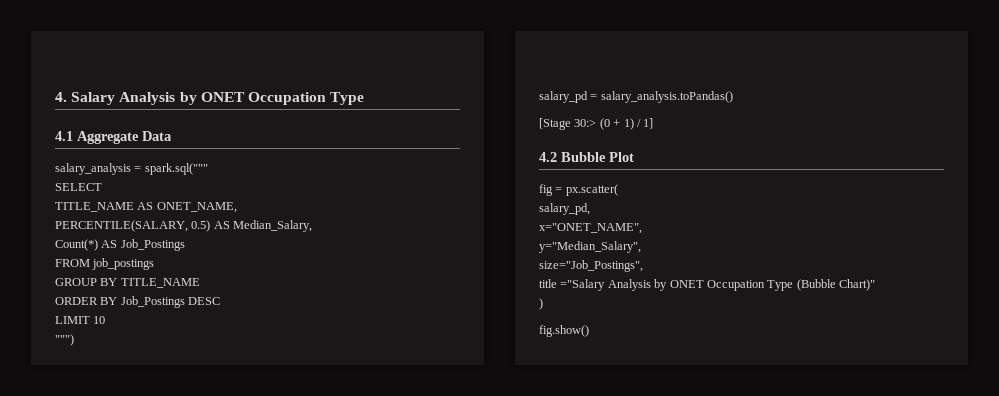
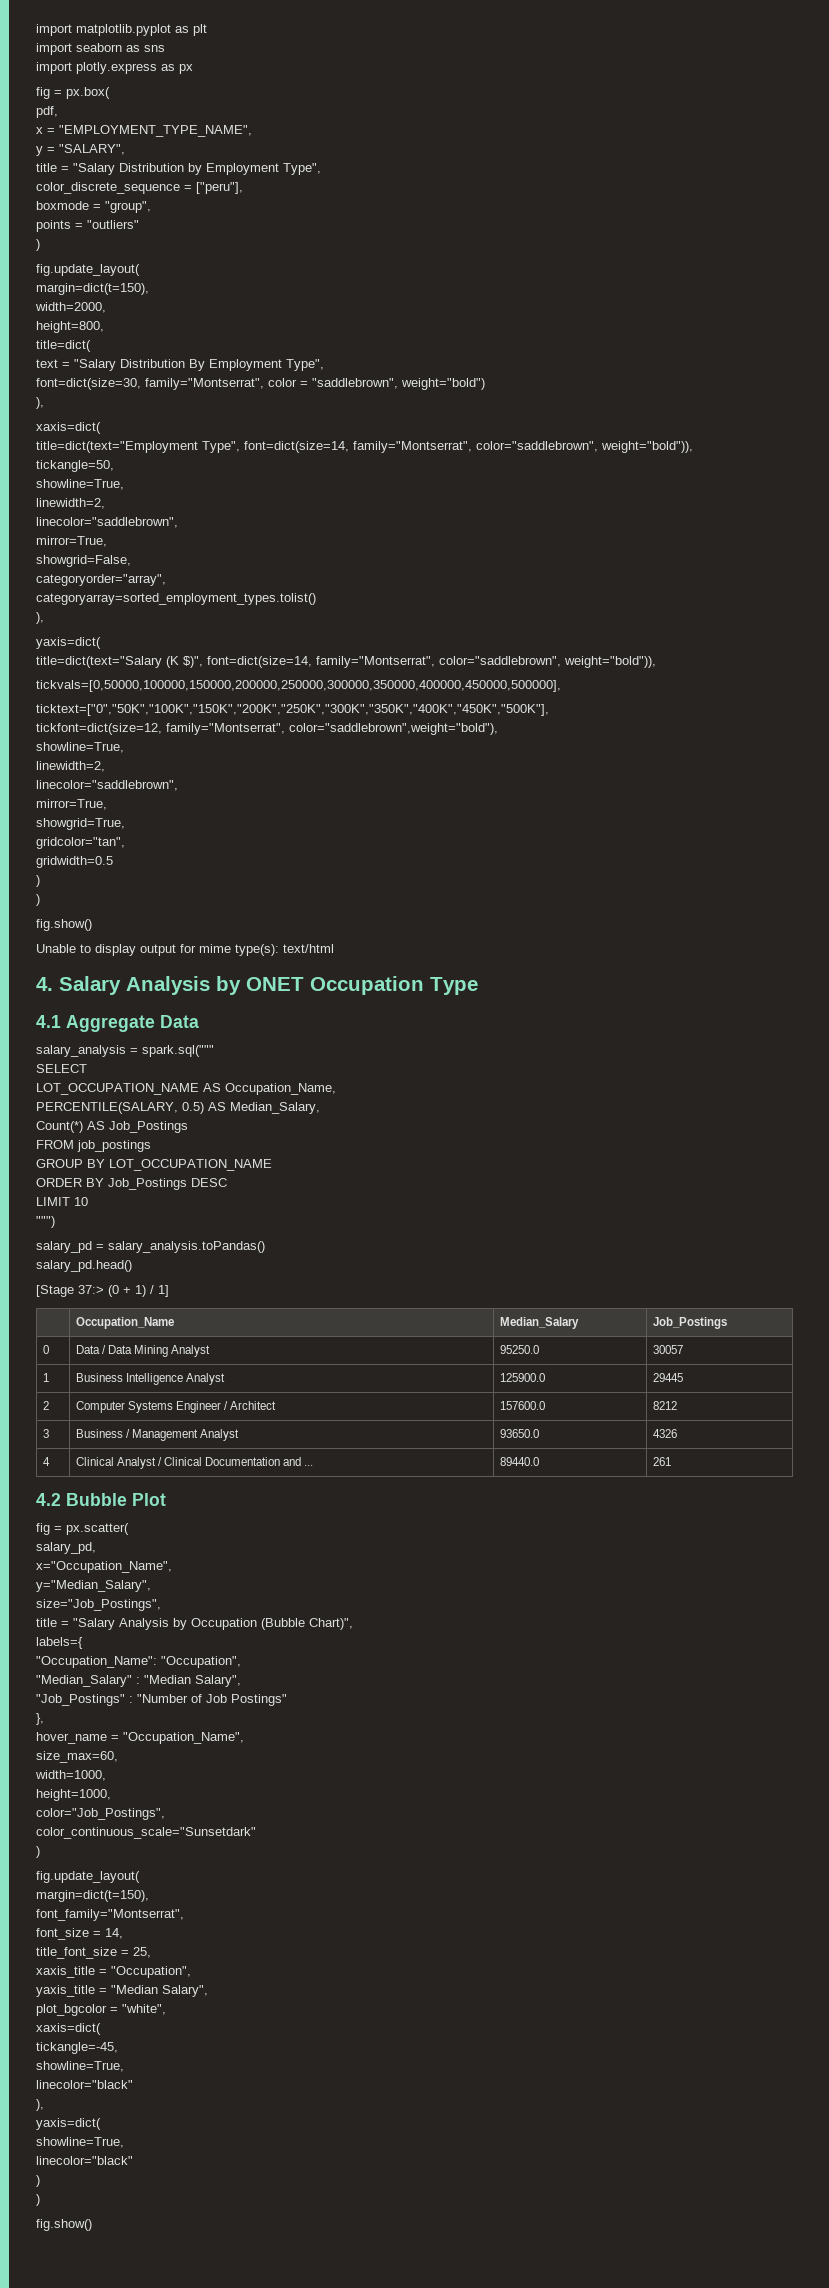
+ import matplotlib.pyplot as plt
+ import seaborn as sns
+ import plotly.express as px
+ fig = px.box(
+ pdf,
+ x = "EMPLOYMENT_TYPE_NAME",
+ y = "SALARY",
+ title = "Salary Distribution by Employment Type",
+ color_discrete_sequence = ["peru"],
+ boxmode = "group",
+ points = "outliers"
+ )
+ fig.update_layout(
+ margin=dict(t=150),
+ width=2000,
+ height=800,
+ title=dict(
+ text = "Salary Distribution By Employment Type",
+ font=dict(size=30, family="Montserrat", color = "saddlebrown", weight="bold")
+ ),
+ xaxis=dict(
+ title=dict(text="Employment Type", font=dict(size=14, family="Montserrat", color="saddlebrown", weight="bold")),
+ tickangle=50,
+ showline=True,
+ linewidth=2,
+ linecolor="saddlebrown",
+ mirror=True,
+ showgrid=False,
+ categoryorder="array",
+ categoryarray=sorted_employment_types.tolist()
+ ),
+ yaxis=dict(
+ title=dict(text="Salary (K $)", font=dict(size=14, family="Montserrat", color="saddlebrown", weight="bold")),
+ tickvals=[0,50000,100000,150000,200000,250000,300000,350000,400000,450000,500000],
+ ticktext=["0","50K","100K","150K","200K","250K","300K","350K","400K","450K","500K"],
+ tickfont=dict(size=12, family="Montserrat", color="saddlebrown",weight="bold"),
+ showline=True,
+ linewidth=2,
+ linecolor="saddlebrown",
+ mirror=True,
+ showgrid=True,
+ gridcolor="tan",
+ gridwidth=0.5
+ )
+ )
+ fig.show()
+ Unable to display output for mime type(s): text/html
- TITLE_NAME AS ONET_NAME,
+ LOT_OCCUPATION_NAME AS Occupation_Name,
- GROUP BY TITLE_NAME
+ GROUP BY LOT_OCCUPATION_NAME
+ salary_pd.head()
- [Stage 30:> (0 + 1) / 1]
+ [Stage 37:> (0 + 1) / 1]
+ | Occupation_Name | Median_Salary | Job_Postings
+ 0 | Data / Data Mining Analyst | 95250.0 | 30057
+ 1 | Business Intelligence Analyst | 125900.0 | 29445
+ 2 | Computer Systems Engineer / Architect | 157600.0 | 8212
+ 3 | Business / Management Analyst | 93650.0 | 4326
+ 4 | Clinical Analyst / Clinical Documentation and ... | 89440.0 | 261
- x="ONET_NAME",
+ x="Occupation_Name",
- title ="Salary Analysis by ONET Occupation Type (Bubble Chart)"
+ title = "Salary Analysis by Occupation (Bubble Chart)",
+ labels={
+ "Occupation_Name": "Occupation",
+ "Median_Salary" : "Median Salary",
+ "Job_Postings" : "Number of Job Postings"
+ },
+ hover_name = "Occupation_Name",
+ size_max=60,
+ width=1000,
+ height=1000,
+ color="Job_Postings",
+ color_continuous_scale="Sunsetdark"
+ )
+ fig.update_layout(
+ margin=dict(t=150),
+ font_family="Montserrat",
+ font_size = 14,
+ title_font_size = 25,
+ xaxis_title = "Occupation",
+ yaxis_title = "Median Salary",
+ plot_bgcolor = "white",
+ xaxis=dict(
+ tickangle=-45,
+ showline=True,
+ linecolor="black"
+ ),
+ yaxis=dict(
+ showline=True,
+ linecolor="black"
+ )

